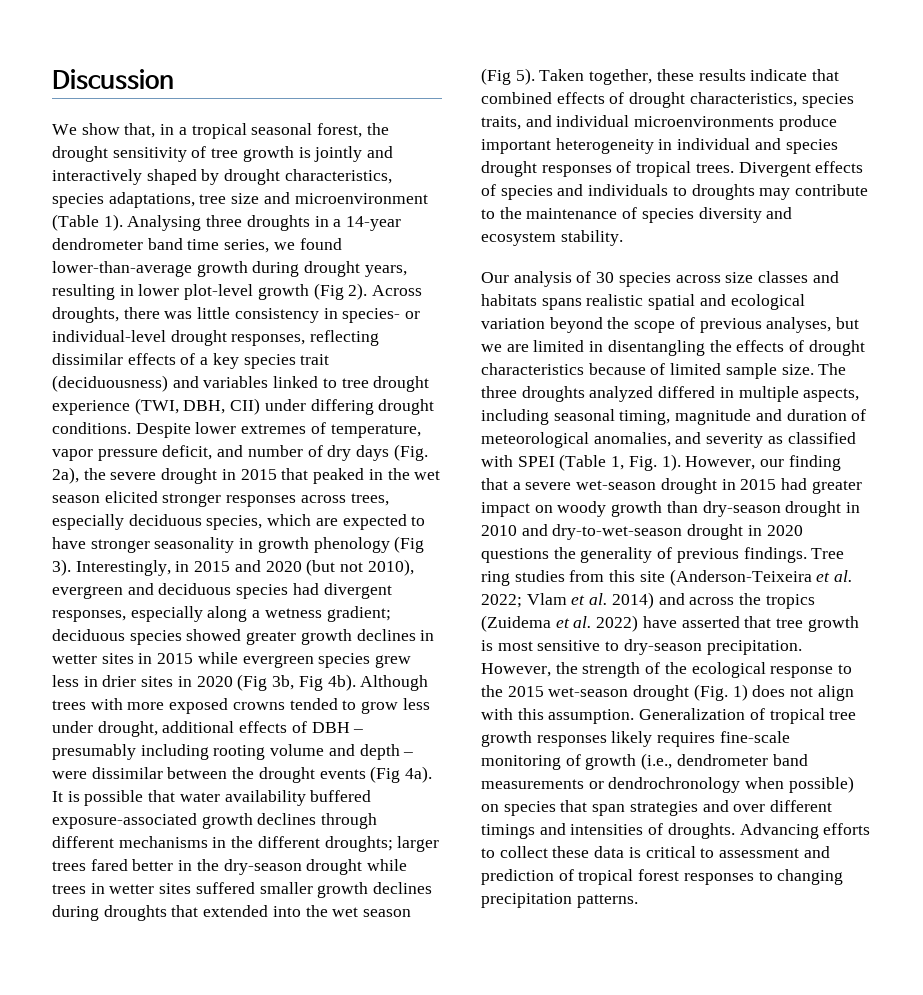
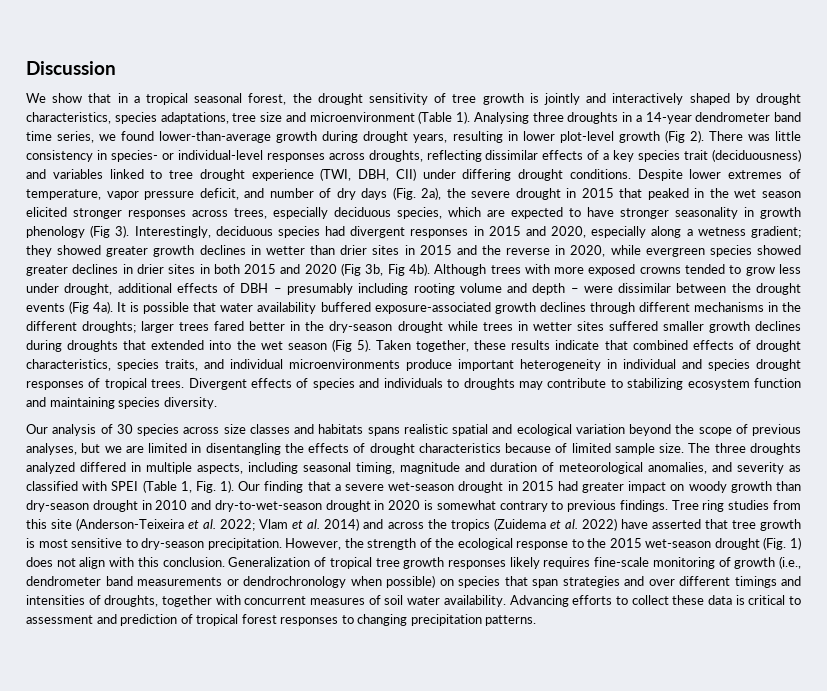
- We show that, in a tropical seasonal forest, the drought sensitivity of tree growth is jointly and interactively shaped by drought characteristics, species adaptations, tree size and microenvironment (Table 1).
+ We show that in a tropical seasonal forest, the drought sensitivity of tree growth is jointly and interactively shaped by drought characteristics, species adaptations, tree size and microenvironment (Table 1).
- Across droughts, there was little consistency in species- or individual-level drought responses, reflecting dissimilar effects of a key species trait (deciduousness) and variables linked to tree drought experience (TWI, DBH, CII) under differing drought conditions.
+ There was little consistency in species- or individual-level responses across droughts, reflecting dissimilar effects of a key species trait (deciduousness) and variables linked to tree drought experience (TWI, DBH, CII) under differing drought conditions.
- Interestingly, in 2015 and 2020 (but not 2010), evergreen and deciduous species had divergent responses, especially along a wetness gradient; deciduous species showed greater growth declines in wetter sites in 2015 while evergreen species grew less in drier sites in 2020 (Fig 3b, Fig 4b).
+ Interestingly, deciduous species had divergent responses in 2015 and 2020, especially along a wetness gradient; they showed greater growth declines in wetter than drier sites in 2015 and the reverse in 2020, while evergreen species showed greater declines in drier sites in both 2015 and 2020 (Fig 3b, Fig 4b).
- Divergent effects of species and individuals to droughts may contribute to the maintenance of species diversity and ecosystem stability.
+ Divergent effects of species and individuals to droughts may contribute to stabilizing ecosystem function and maintaining species diversity.
- However, our finding that a severe wet-season drought in 2015 had greater impact on woody growth than dry-season drought in 2010 and dry-to-wet-season drought in 2020 questions the generality of previous findings.
+ Our finding that a severe wet-season drought in 2015 had greater impact on woody growth than dry-season drought in 2010 and dry-to-wet-season drought in 2020 is somewhat contrary to previous findings.
- However, the strength of the ecological response to the 2015 wet-season drought (Fig. 1) does not align with this assumption.
+ However, the strength of the ecological response to the 2015 wet-season drought (Fig. 1) does not align with this conclusion.
- Generalization of tropical tree growth responses likely requires fine-scale monitoring of growth (i.e., dendrometer band measurements or dendrochronology when possible) on species that span strategies and over different timings and intensities of droughts.
+ Generalization of tropical tree growth responses likely requires fine-scale monitoring of growth (i.e., dendrometer band measurements or dendrochronology when possible) on species that span strategies and over different timings and intensities of droughts, together with concurrent measures of soil water availability.

